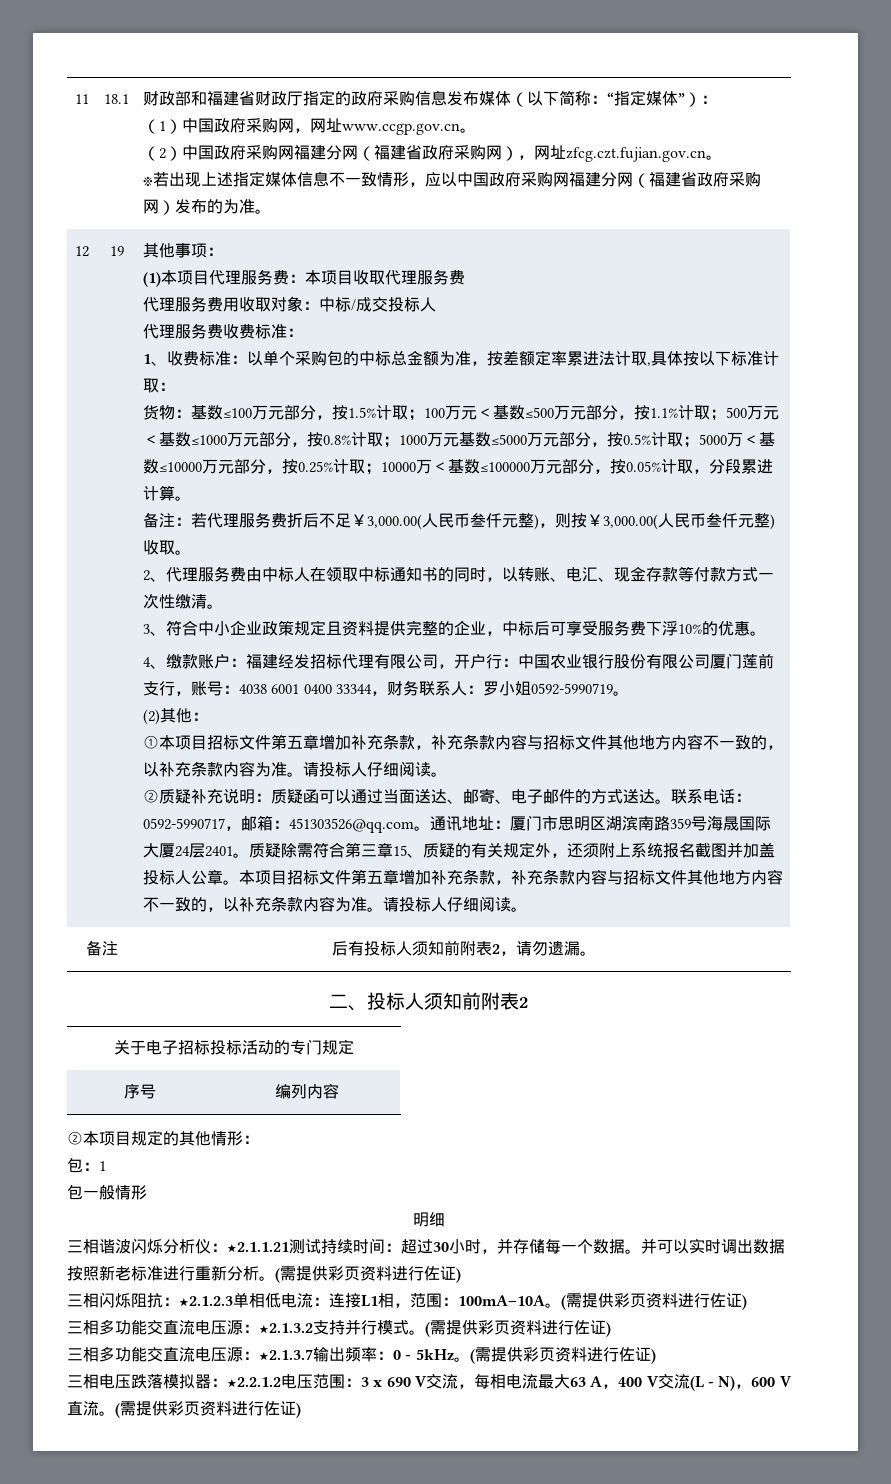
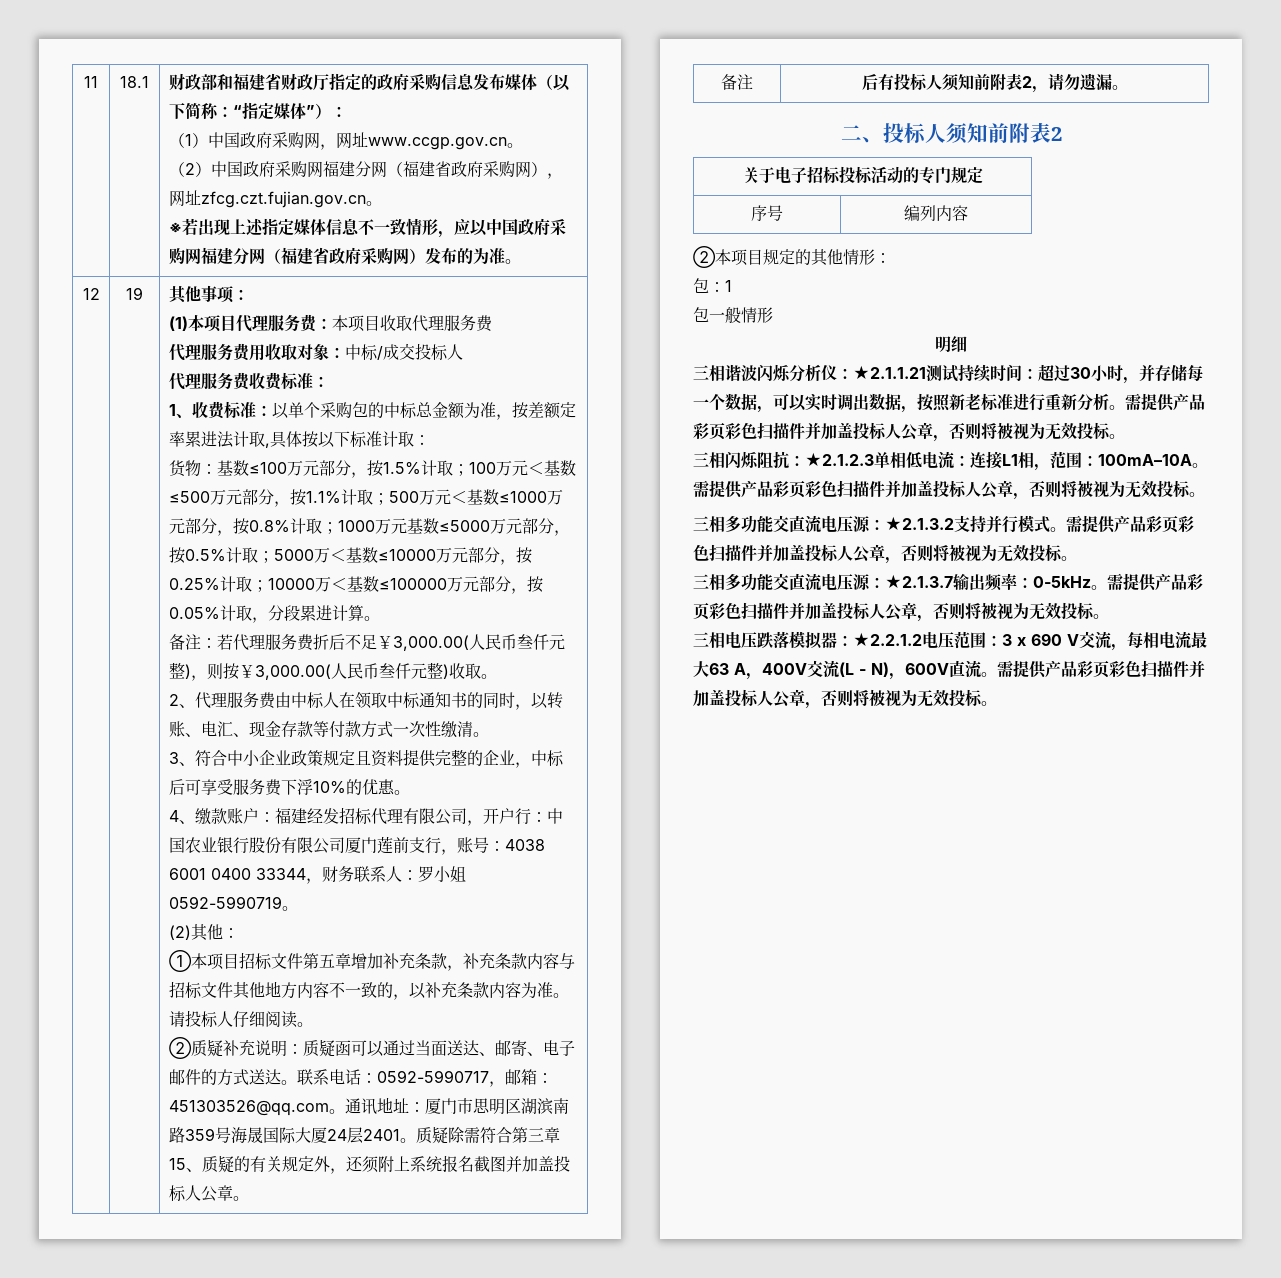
- 质疑除需符合第三章15、质疑的有关规定外，还须附上系统报名截图并加盖投标人公章。本项目招标文件第五章增加补充条款，补充条款内容与招标文件其他地方内容不一致的，以补充条款内容为准。请投标人仔细阅读。
+ 质疑除需符合第三章15、质疑的有关规定外，还须附上系统报名截图并加盖投标人公章。
- 三相谐波闪烁分析仪：★2.1.1.21测试持续时间：超过30小时，并存储每一个数据。并可以实时调出数据按照新老标准进行重新分析。(需提供彩页资料进行佐证)
+ 三相谐波闪烁分析仪：★2.1.1.21测试持续时间：超过30小时，并存储每一个数据，可以实时调出数据，按照新老标准进行重新分析。需提供产品彩页彩色扫描件并加盖投标人公章，否则将被视为无效投标。
- 三相闪烁阻抗：★2.1.2.3单相低电流：连接L1相，范围：100mA–10A。(需提供彩页资料进行佐证)
+ 三相闪烁阻抗：★2.1.2.3单相低电流：连接L1相，范围：100mA–10A。需提供产品彩页彩色扫描件并加盖投标人公章，否则将被视为无效投标。
- 三相多功能交直流电压源：★2.1.3.2支持并行模式。(需提供彩页资料进行佐证)
+ 三相多功能交直流电压源：★2.1.3.2支持并行模式。需提供产品彩页彩色扫描件并加盖投标人公章，否则将被视为无效投标。
- 三相多功能交直流电压源：★2.1.3.7输出频率：0 - 5kHz。(需提供彩页资料进行佐证)
+ 三相多功能交直流电压源：★2.1.3.7输出频率：0-5kHz。需提供产品彩页彩色扫描件并加盖投标人公章，否则将被视为无效投标。
- 三相电压跌落模拟器：★2.2.1.2电压范围：3 x 690 V交流，每相电流最大63 A，400 V交流(L - N)，600 V直流。(需提供彩页资料进行佐证)
+ 三相电压跌落模拟器：★2.2.1.2电压范围：3 x 690 V交流，每相电流最大63 A，400V交流(L - N)，600V直流。需提供产品彩页彩色扫描件并加盖投标人公章，否则将被视为无效投标。

